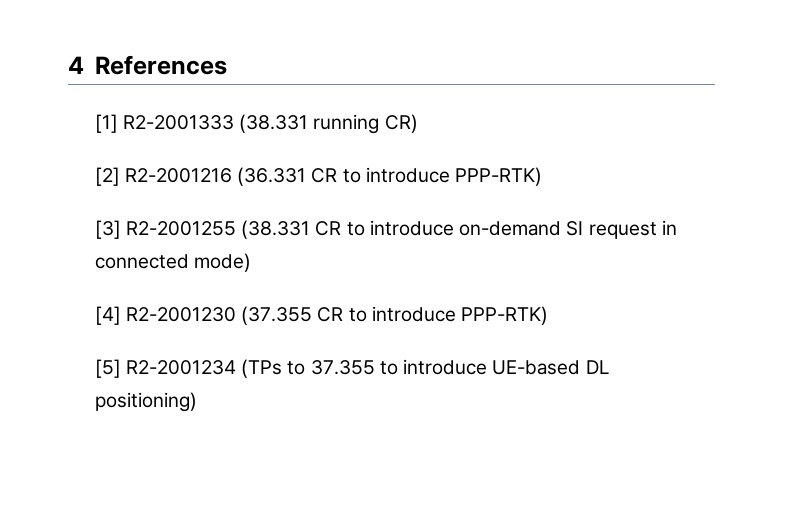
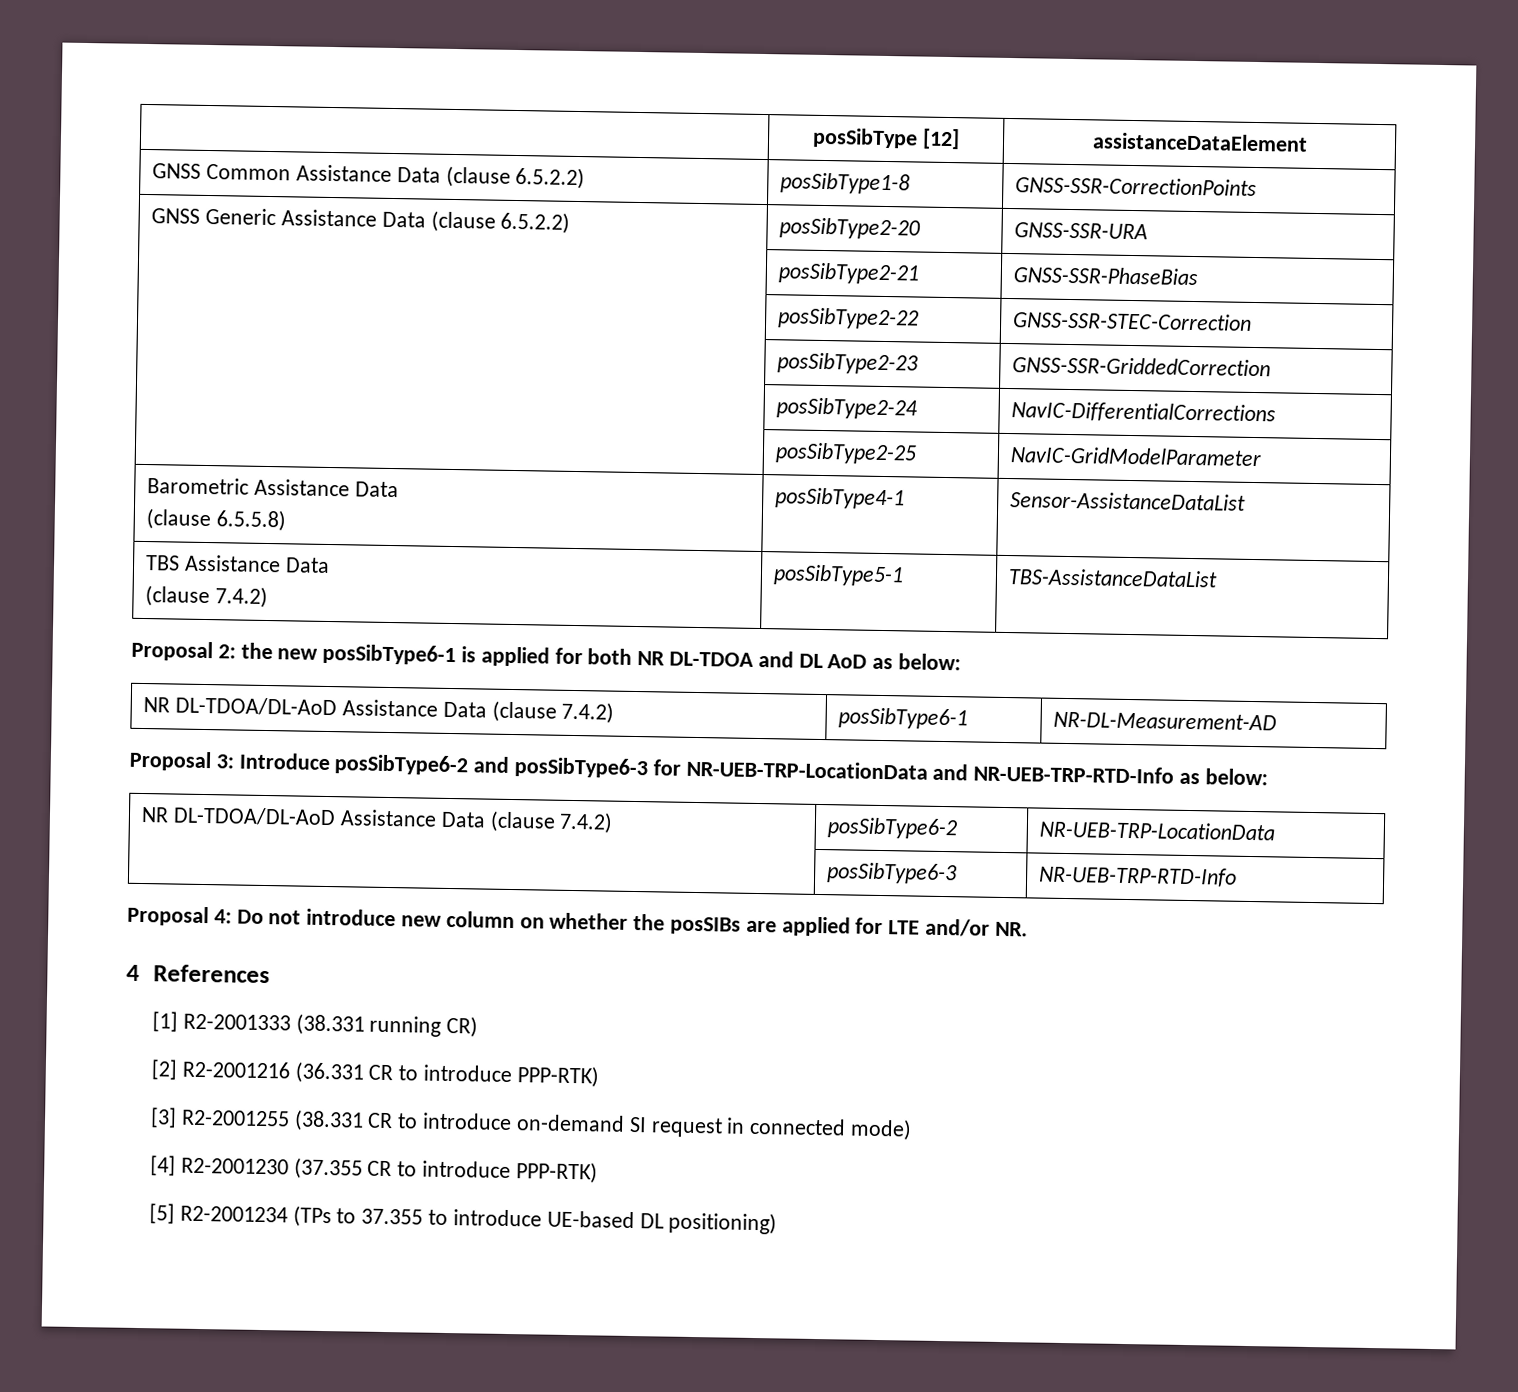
+ | posSibType [12] | assistanceDataElement
+ GNSS Common Assistance Data (clause 6.5.2.2) | posSibType1-8 | GNSS-SSR-CorrectionPoints
+ GNSS Generic Assistance Data (clause 6.5.2.2) | posSibType2-20 | GNSS-SSR-URA
+ | posSibType2-21 | GNSS-SSR-PhaseBias
+ | posSibType2-22 | GNSS-SSR-STEC-Correction
+ | posSibType2-23 | GNSS-SSR-GriddedCorrection
+ | posSibType2-24 | NavIC-DifferentialCorrections
+ | posSibType2-25 | NavIC-GridModelParameter
+ Barometric Assistance Data
+ (clause 6.5.5.8) | posSibType4-1 | Sensor-AssistanceDataList
+ TBS Assistance Data
+ (clause 7.4.2) | posSibType5-1 | TBS-AssistanceDataList
+ Proposal 2: the new posSibType6-1 is applied for both NR DL-TDOA and DL AoD as below:
+ NR DL-TDOA/DL-AoD Assistance Data (clause 7.4.2) | posSibType6-1 | NR-DL-Measurement-AD
+ Proposal 3: Introduce posSibType6-2 and posSibType6-3 for NR-UEB-TRP-LocationData and NR-UEB-TRP-RTD-Info as below:
+ NR DL-TDOA/DL-AoD Assistance Data (clause 7.4.2) | posSibType6-2 | NR-UEB-TRP-LocationData
+ | posSibType6-3 | NR-UEB-TRP-RTD-Info
+ Proposal 4: Do not introduce new column on whether the posSIBs are applied for LTE and/or NR.

